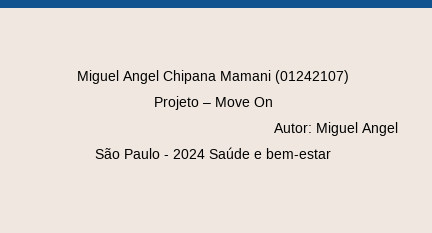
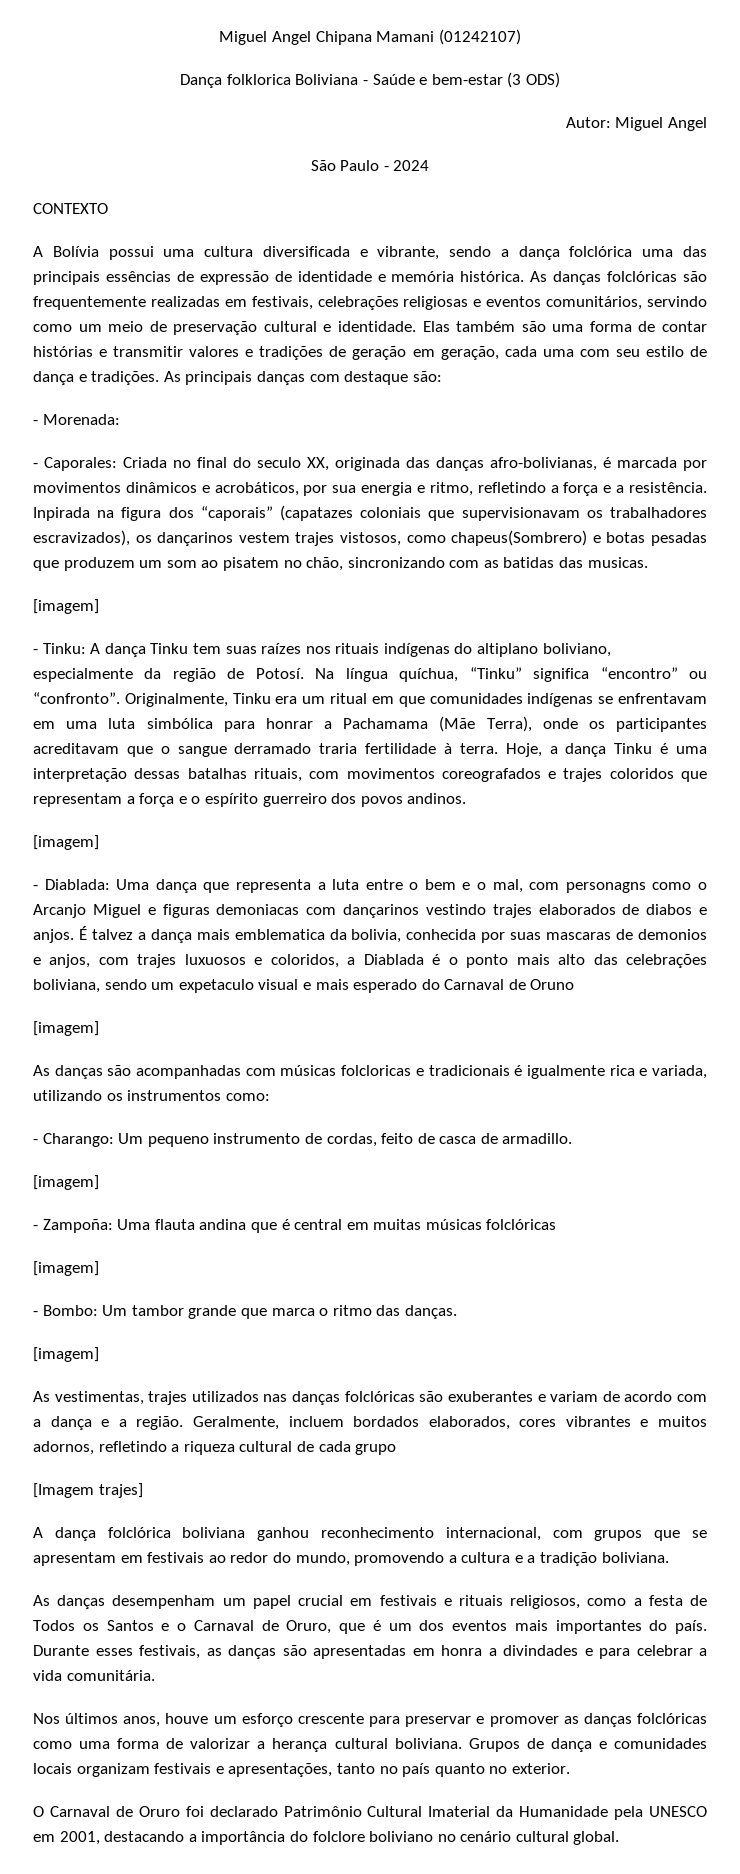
- Projeto – Move On
+ Dança folklorica Boliviana - Saúde e bem-estar (3 ODS)
- São Paulo - 2024 Saúde e bem-estar
+ São Paulo - 2024
+ CONTEXTO
+ A Bolívia possui uma cultura diversificada e vibrante, sendo a dança folclórica uma das principais essências de expressão de identidade e memória histórica. As danças folclóricas são frequentemente realizadas em festivais, celebrações religiosas e eventos comunitários, servindo como um meio de preservação cultural e identidade. Elas também são uma forma de contar histórias e transmitir valores e tradições de geração em geração, cada uma com seu estilo de dança e tradições. As principais danças com destaque são:
+ - Morenada:
+ - Caporales: Criada no final do seculo XX, originada das danças afro-bolivianas, é marcada por movimentos dinâmicos e acrobáticos, por sua energia e ritmo, refletindo a força e a resistência. Inpirada na figura dos “caporais” (capatazes coloniais que supervisionavam os trabalhadores escravizados), os dançarinos vestem trajes vistosos, como chapeus(Sombrero) e botas pesadas que produzem um som ao pisatem no chão, sincronizando com as batidas das musicas.
+ [imagem]
+ - Tinku: A dança Tinku tem suas raízes nos rituais indígenas do altiplano boliviano, especialmente da região de Potosí. Na língua quíchua, “Tinku” significa “encontro” ou “confronto”. Originalmente, Tinku era um ritual em que comunidades indígenas se enfrentavam em uma luta simbólica para honrar a Pachamama (Mãe Terra), onde os participantes acreditavam que o sangue derramado traria fertilidade à terra. Hoje, a dança Tinku é uma interpretação dessas batalhas rituais, com movimentos coreografados e trajes coloridos que representam a força e o espírito guerreiro dos povos andinos.
+ [imagem]
+ - Diablada: Uma dança que representa a luta entre o bem e o mal, com personagns como o Arcanjo Miguel e figuras demoniacas com dançarinos vestindo trajes elaborados de diabos e anjos. É talvez a dança mais emblematica da bolivia, conhecida por suas mascaras de demonios e anjos, com trajes luxuosos e coloridos, a Diablada é o ponto mais alto das celebrações boliviana, sendo um expetaculo visual e mais esperado do Carnaval de Oruno
+ [imagem]
+ As danças são acompanhadas com músicas folcloricas e tradicionais é igualmente rica e variada, utilizando os instrumentos como:
+ - Charango: Um pequeno instrumento de cordas, feito de casca de armadillo.
+ [imagem]
+ - Zampoña: Uma flauta andina que é central em muitas músicas folclóricas
+ [imagem]
+ - Bombo: Um tambor grande que marca o ritmo das danças.
+ [imagem]
+ As vestimentas, trajes utilizados nas danças folclóricas são exuberantes e variam de acordo com a dança e a região. Geralmente, incluem bordados elaborados, cores vibrantes e muitos adornos, refletindo a riqueza cultural de cada grupo
+ [Imagem trajes]
+ A dança folclórica boliviana ganhou reconhecimento internacional, com grupos que se apresentam em festivais ao redor do mundo, promovendo a cultura e a tradição boliviana.
+ As danças desempenham um papel crucial em festivais e rituais religiosos, como a festa de Todos os Santos e o Carnaval de Oruro, que é um dos eventos mais importantes do país. Durante esses festivais, as danças são apresentadas em honra a divindades e para celebrar a vida comunitária.
+ Nos últimos anos, houve um esforço crescente para preservar e promover as danças folclóricas como uma forma de valorizar a herança cultural boliviana. Grupos de dança e comunidades locais organizam festivais e apresentações, tanto no país quanto no exterior.
+ O Carnaval de Oruro foi declarado Patrimônio Cultural Imaterial da Humanidade pela UNESCO em 2001, destacando a importância do folclore boliviano no cenário cultural global.

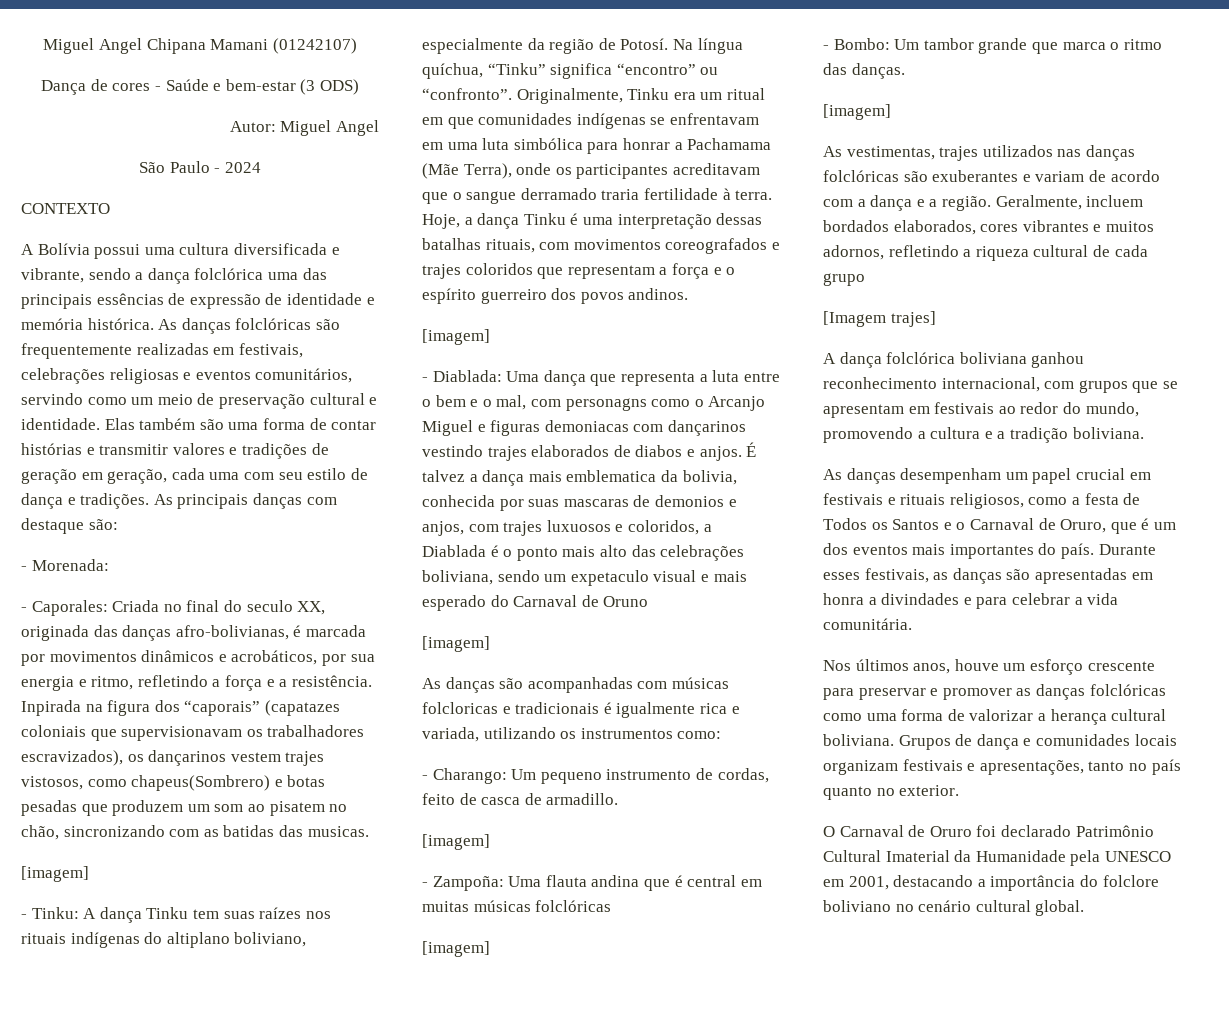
- Dança folklorica Boliviana - Saúde e bem-estar (3 ODS)
+ Dança de cores - Saúde e bem-estar (3 ODS)

